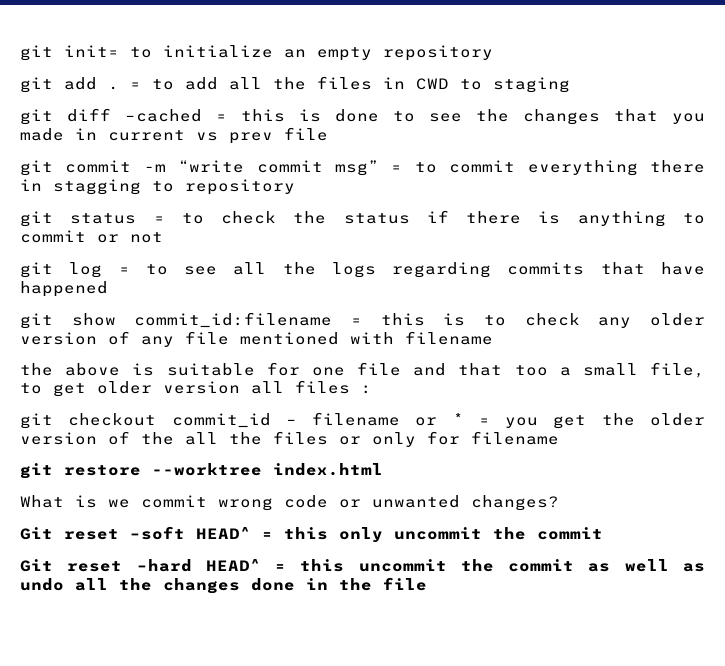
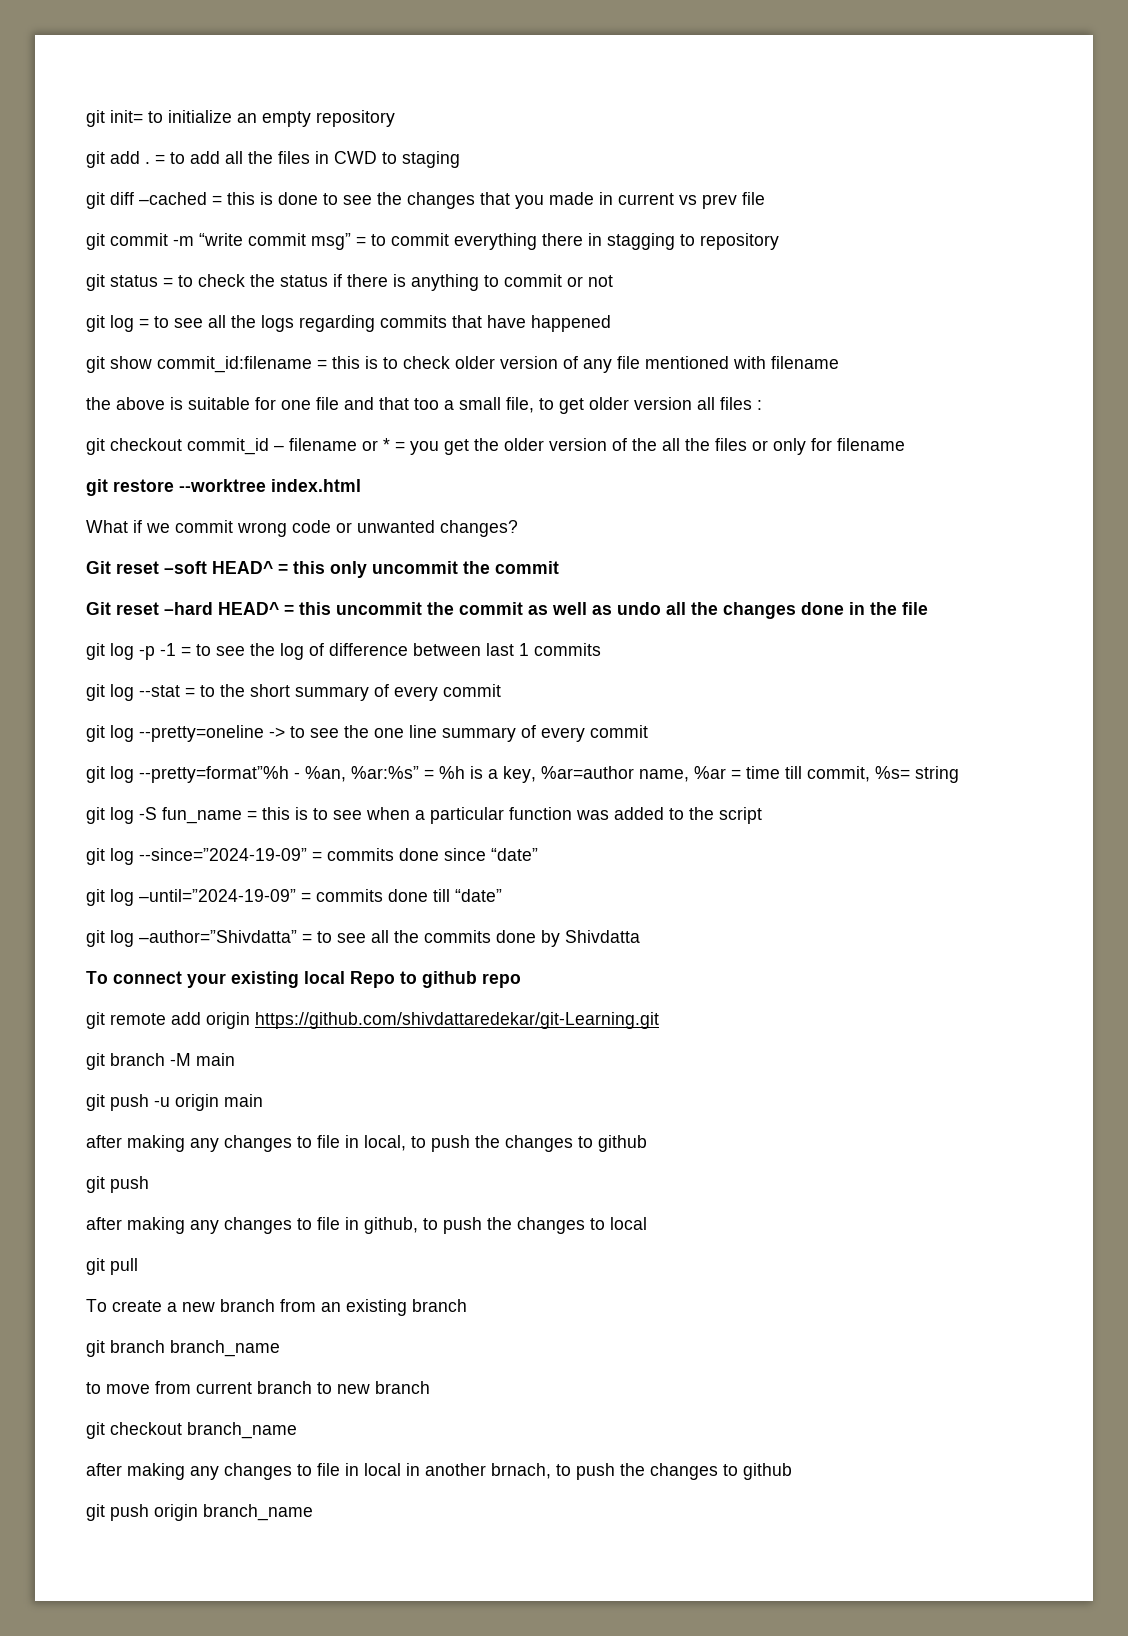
- git show commit_id:filename = this is to check any older version of any file mentioned with filename
+ git show commit_id:filename = this is to check older version of any file mentioned with filename
- What is we commit wrong code or unwanted changes?
+ What if we commit wrong code or unwanted changes?
+ git log -p -1 = to see the log of difference between last 1 commits
+ git log --stat = to the short summary of every commit
+ git log --pretty=oneline -> to see the one line summary of every commit
+ git log --pretty=format”%h - %an, %ar:%s” = %h is a key, %ar=author name, %ar = time till commit, %s= string
+ git log -S fun_name = this is to see when a particular function was added to the script
+ git log --since=”2024-19-09” = commits done since “date”
+ git log –until=”2024-19-09” = commits done till “date”
+ git log –author=”Shivdatta” = to see all the commits done by Shivdatta
+ To connect your existing local Repo to github repo
+ git remote add origin https://github.com/shivdattaredekar/git-Learning.git
+ git branch -M main
+ git push -u origin main
+ after making any changes to file in local, to push the changes to github
+ git push
+ after making any changes to file in github, to push the changes to local
+ git pull
+ To create a new branch from an existing branch
+ git branch branch_name
+ to move from current branch to new branch
+ git checkout branch_name
+ after making any changes to file in local in another brnach, to push the changes to github
+ git push origin branch_name

